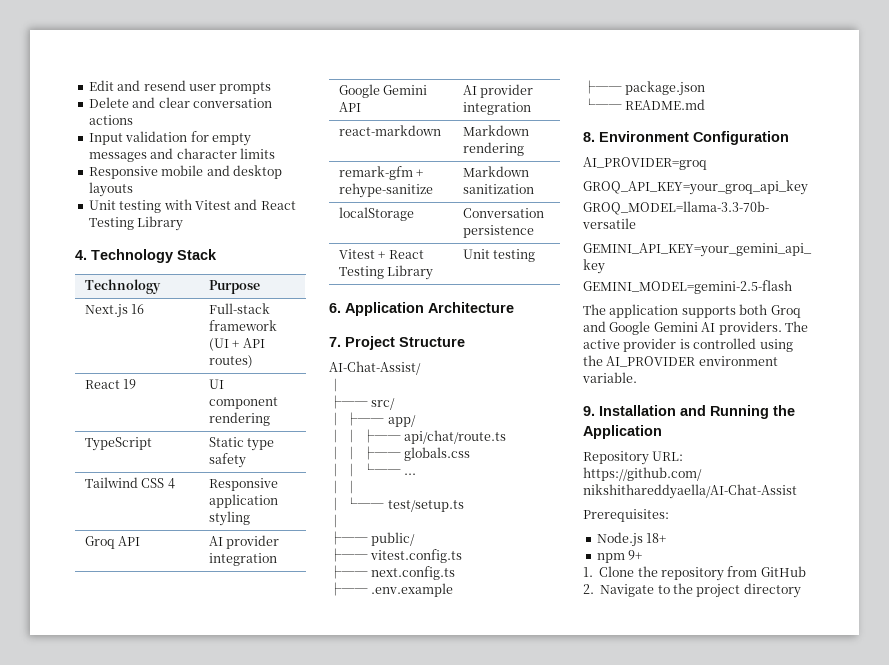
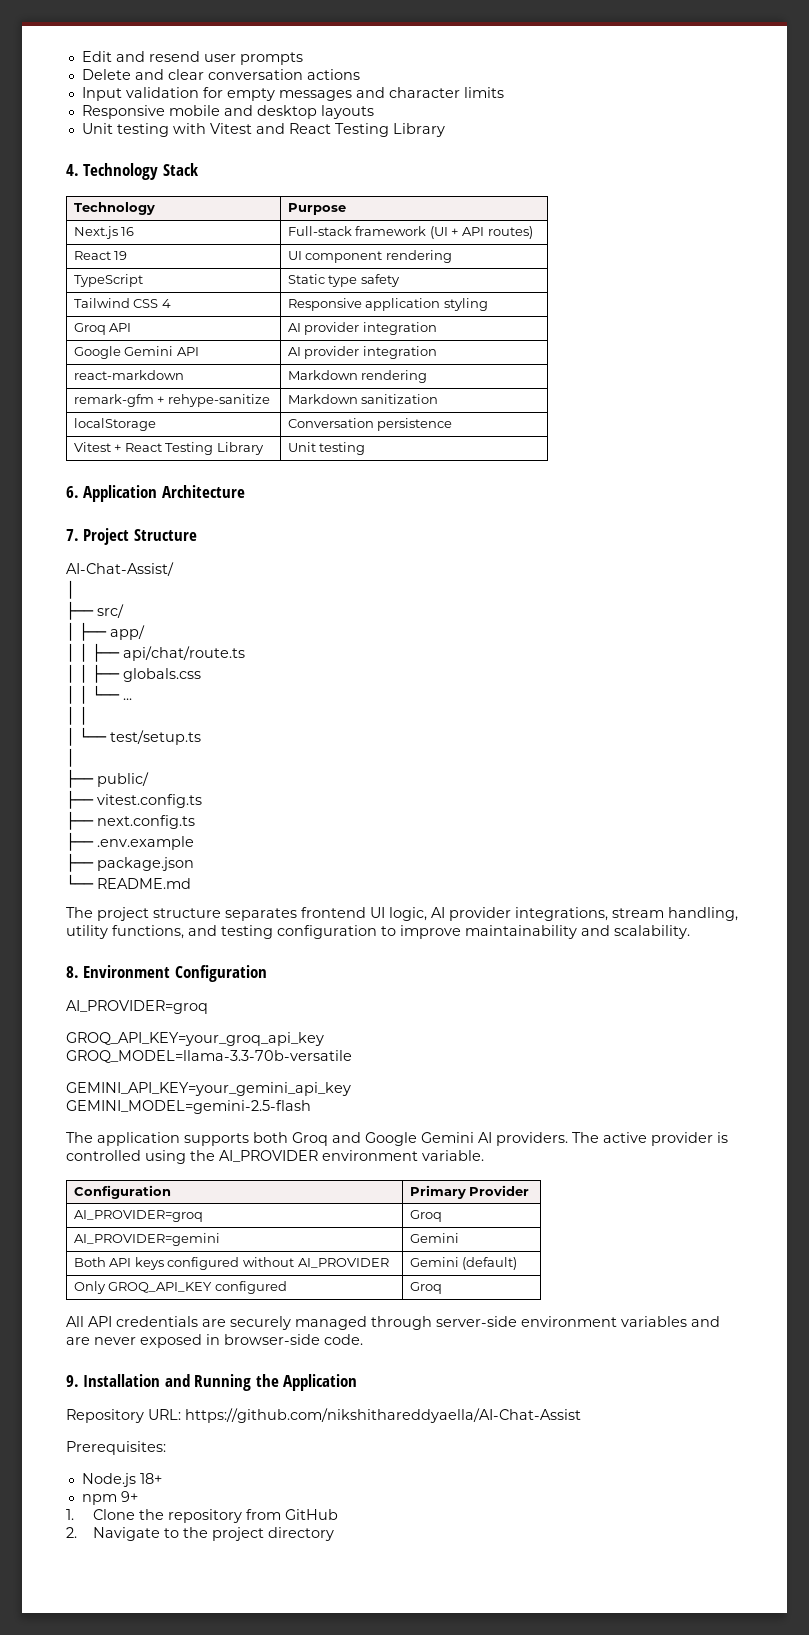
+ The project structure separates frontend UI logic, AI provider integrations, stream handling, utility functions, and testing configuration to improve maintainability and scalability.
+ Configuration | Primary Provider
+ AI_PROVIDER=groq | Groq
+ AI_PROVIDER=gemini | Gemini
+ Both API keys configured without AI_PROVIDER | Gemini (default)
+ Only GROQ_API_KEY configured | Groq
+ All API credentials are securely managed through server-side environment variables and are never exposed in browser-side code.

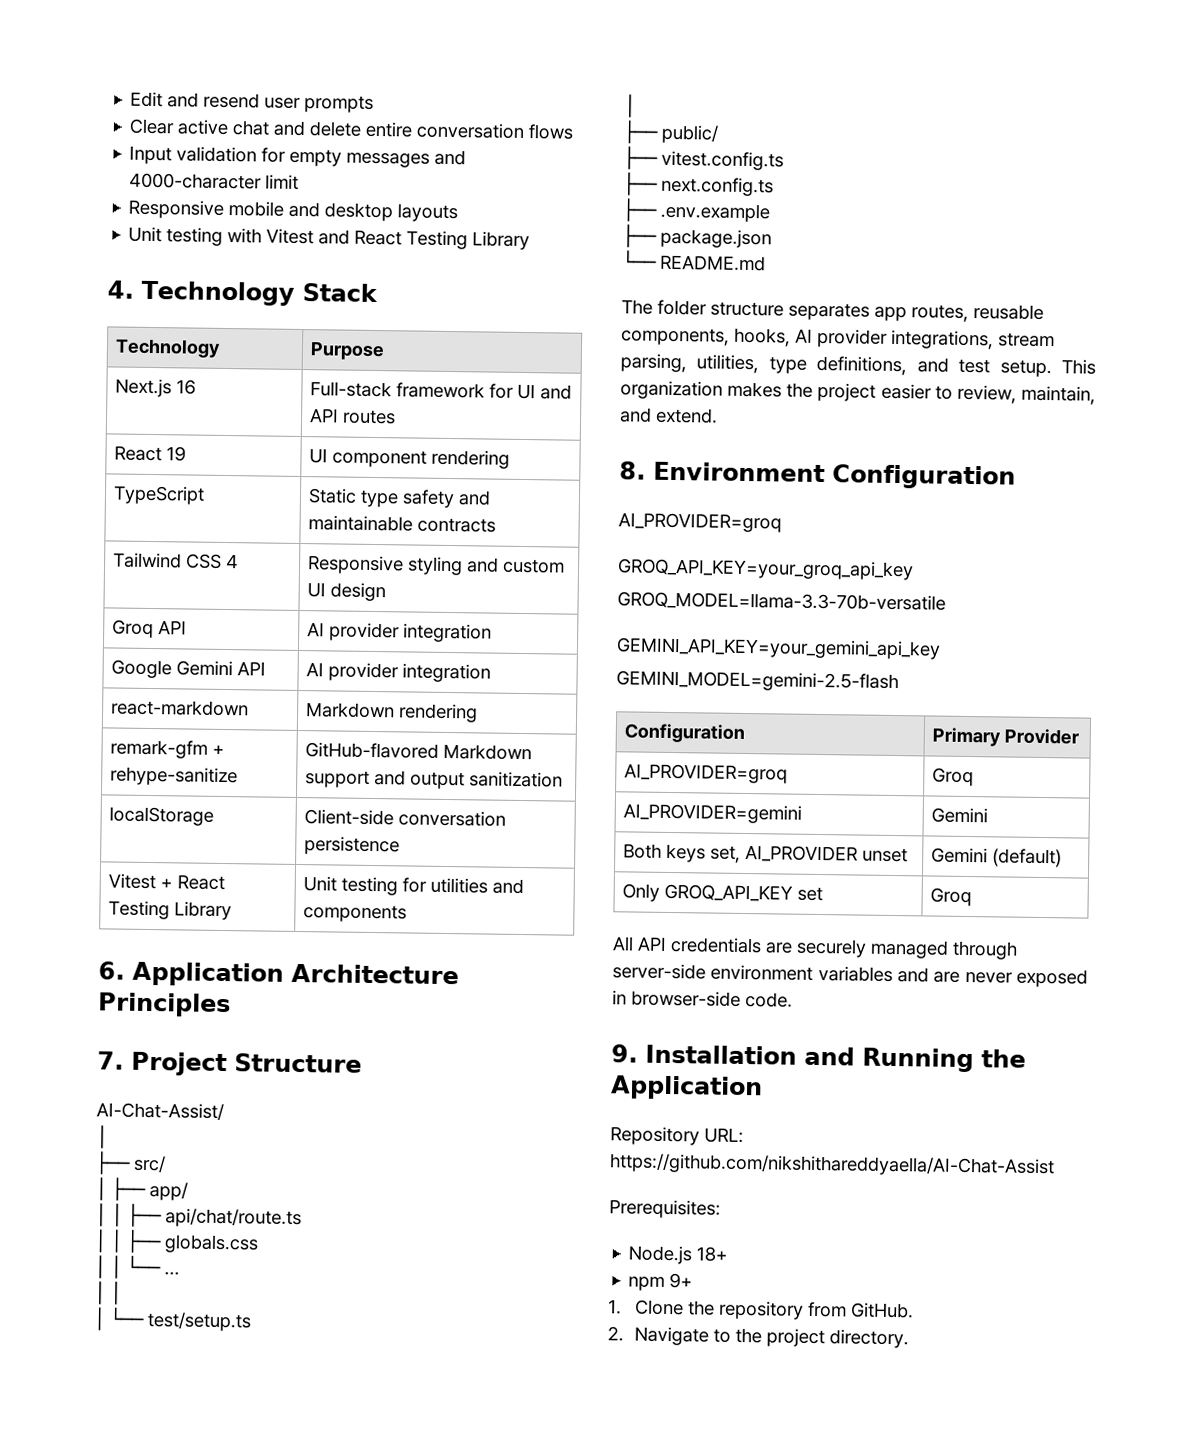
- Delete and clear conversation actions
+ Clear active chat and delete entire conversation flows
- Input validation for empty messages and character limits
+ Input validation for empty messages and 4000-character limit
- Next.js 16 | Full-stack framework (UI + API routes)
+ Next.js 16 | Full-stack framework for UI and API routes
- TypeScript | Static type safety
+ TypeScript | Static type safety and maintainable contracts
- Tailwind CSS 4 | Responsive application styling
+ Tailwind CSS 4 | Responsive styling and custom UI design
- remark-gfm + rehype-sanitize | Markdown sanitization
+ remark-gfm + rehype-sanitize | GitHub-flavored Markdown support and output sanitization
- localStorage | Conversation persistence
+ localStorage | Client-side conversation persistence
- Vitest + React Testing Library | Unit testing
+ Vitest + React Testing Library | Unit testing for utilities and components
- 6. Application Architecture
+ 6. Application Architecture Principles
- The project structure separates frontend UI logic, AI provider integrations, stream handling, utility functions, and testing configuration to improve maintainability and scalability.
+ The folder structure separates app routes, reusable components, hooks, AI provider integrations, stream parsing, utilities, type definitions, and test setup. This organization makes the project easier to review, maintain, and extend.
- The application supports both Groq and Google Gemini AI providers. The active provider is controlled using the AI_PROVIDER environment variable.
- Both API keys configured without AI_PROVIDER | Gemini (default)
+ Both keys set, AI_PROVIDER unset | Gemini (default)
- Only GROQ_API_KEY configured | Groq
+ Only GROQ_API_KEY set | Groq
- 1. Clone the repository from GitHub
+ 1. Clone the repository from GitHub.
- 2. Navigate to the project directory
+ 2. Navigate to the project directory.

